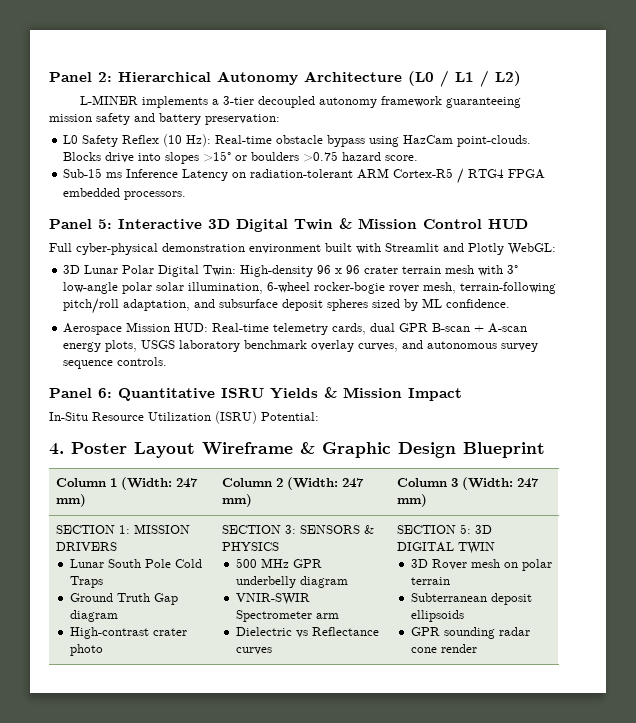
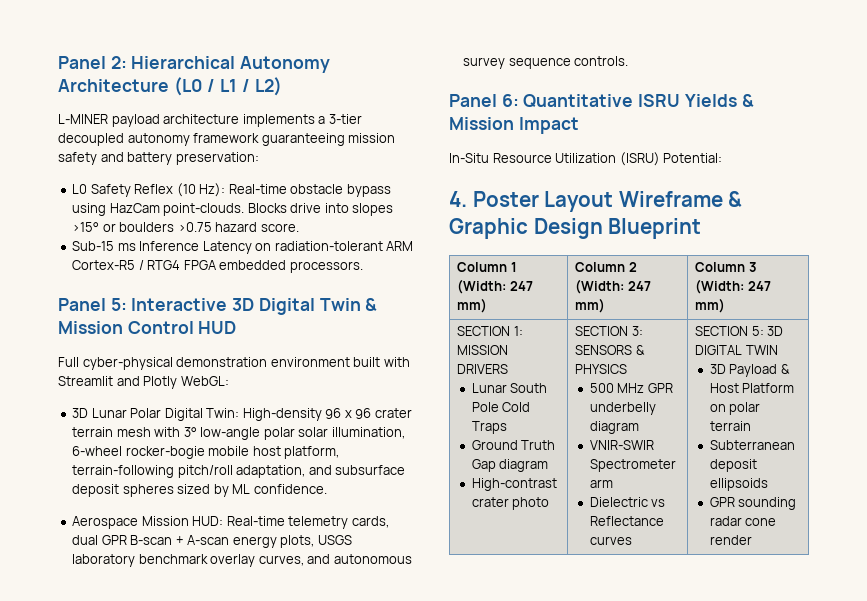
- L-MINER implements a 3-tier decoupled autonomy framework guaranteeing mission safety and battery preservation:
+ L-MINER payload architecture implements a 3-tier decoupled autonomy framework guaranteeing mission safety and battery preservation:
- 3D Lunar Polar Digital Twin: High-density 96 x 96 crater terrain mesh with 3° low-angle polar solar illumination, 6-wheel rocker-bogie rover mesh, terrain-following pitch/roll adaptation, and subsurface deposit spheres sized by ML confidence.
+ 3D Lunar Polar Digital Twin: High-density 96 x 96 crater terrain mesh with 3° low-angle polar solar illumination, 6-wheel rocker-bogie mobile host platform, terrain-following pitch/roll adaptation, and subsurface deposit spheres sized by ML confidence.
- 3D Rover mesh on polar terrain
+ 3D Payload & Host Platform on polar terrain

